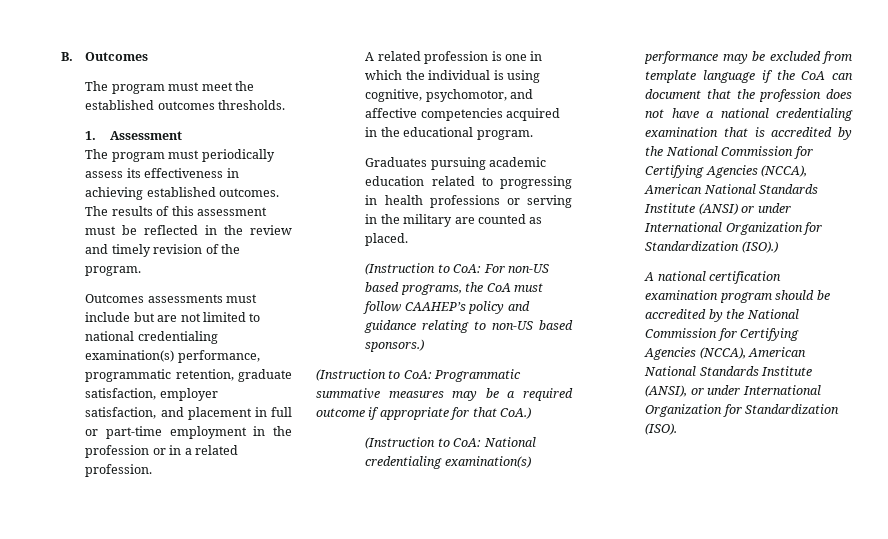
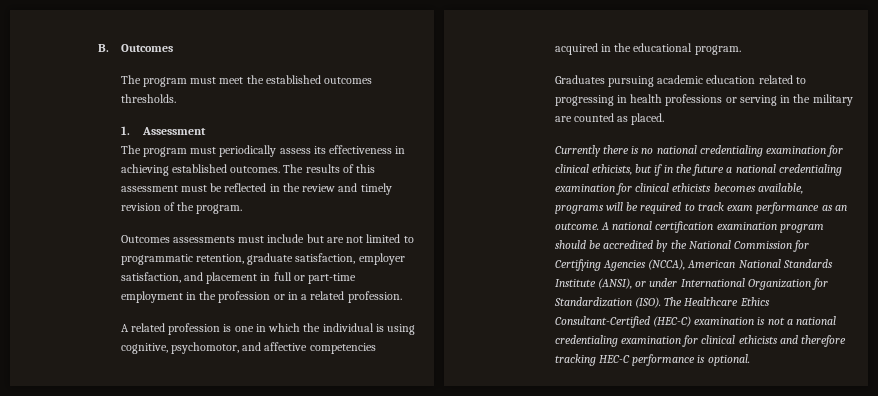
- Outcomes assessments must include but are not limited to national credentialing examination(s) performance, programmatic retention, graduate satisfaction, employer satisfaction, and placement in full or part-time employment in the profession or in a related profession.
+ Outcomes assessments must include but are not limited to programmatic retention, graduate satisfaction, employer satisfaction, and placement in full or part-time employment in the profession or in a related profession.
- (Instruction to CoA: For non-US based programs, the CoA must follow CAAHEP’s policy and guidance relating to non-US based sponsors.)
- (Instruction to CoA: Programmatic summative measures may be a required outcome if appropriate for that CoA.)
- (Instruction to CoA: National credentialing examination(s) performance may be excluded from template language if the CoA can document that the profession does not have a national credentialing examination that is accredited by the National Commission for Certifying Agencies (NCCA), American National Standards Institute (ANSI) or under International Organization for Standardization (ISO).)
- A national certification examination program should be accredited by the National Commission for Certifying Agencies (NCCA), American National Standards Institute (ANSI), or under International Organization for Standardization (ISO).
+ Currently there is no national credentialing examination for clinical ethicists, but if in the future a national credentialing examination for clinical ethicists becomes available, programs will be required to track exam performance as an outcome. A national certification examination program should be accredited by the National Commission for Certifying Agencies (NCCA), American National Standards Institute (ANSI), or under International Organization for Standardization (ISO).
+ The Healthcare Ethics Consultant-Certified (HEC-C) examination is not a national credentialing examination for clinical ethicists and therefore tracking HEC-C performance is optional.

